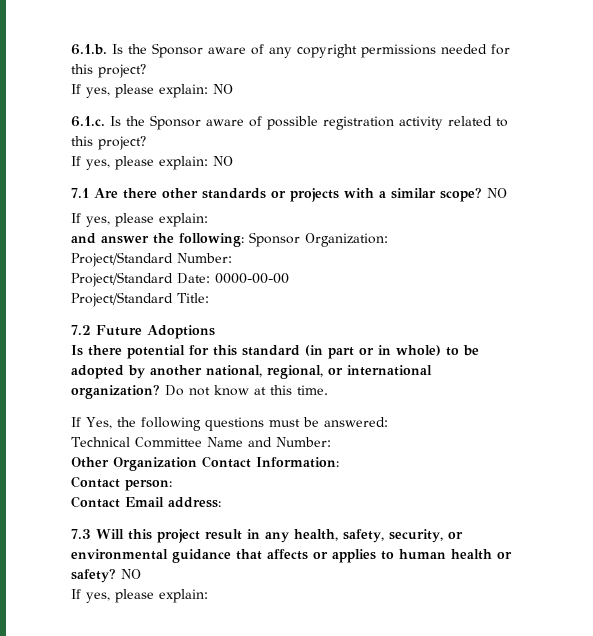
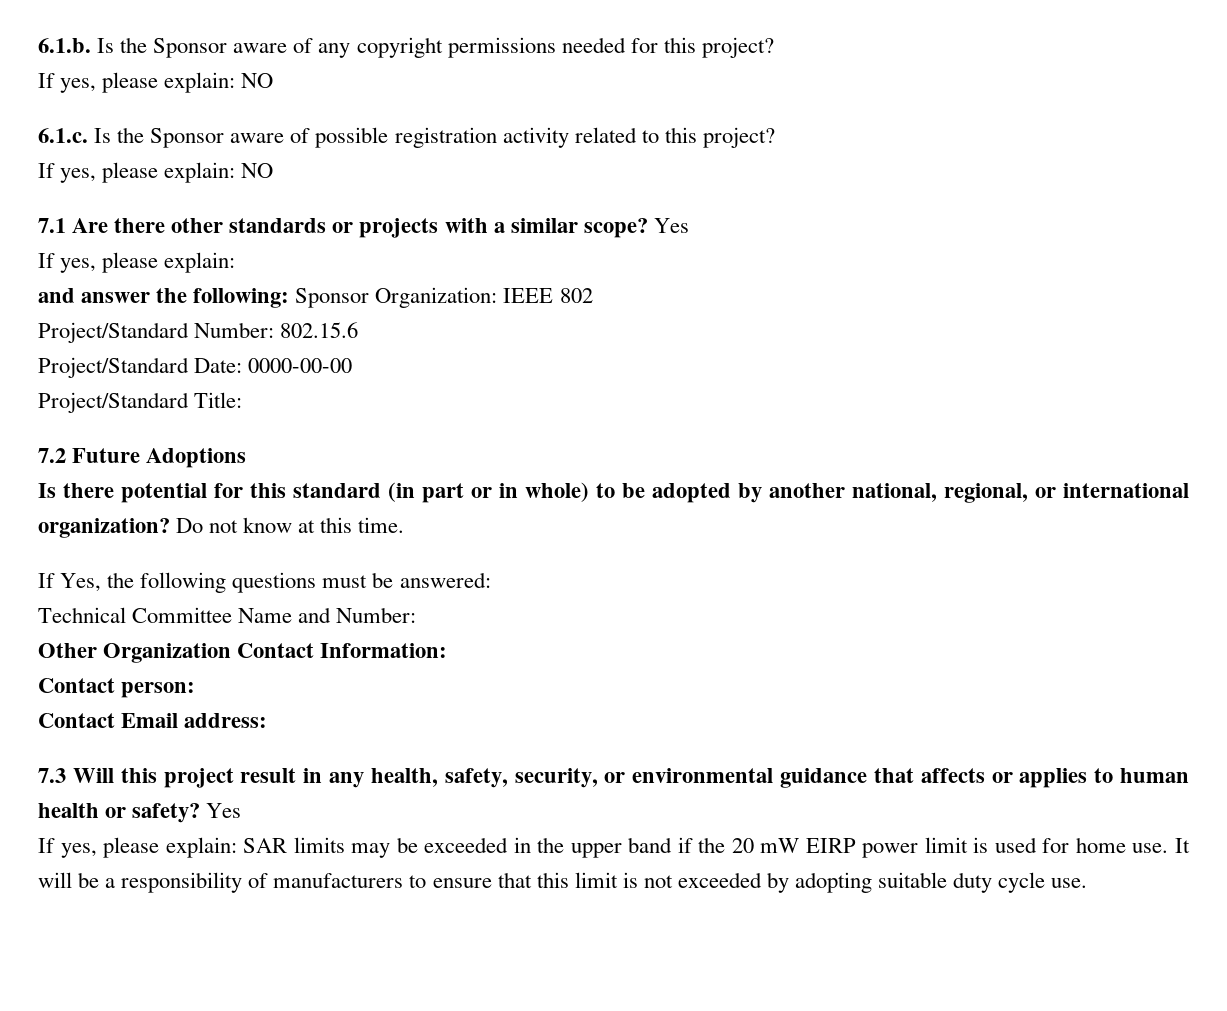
- 7.1 Are there other standards or projects with a similar scope? NO
+ 7.1 Are there other standards or projects with a similar scope? Yes
- and answer the following: Sponsor Organization:
+ and answer the following: Sponsor Organization: IEEE 802
- Project/Standard Number:
+ Project/Standard Number: 802.15.6
- 7.3 Will this project result in any health, safety, security, or environmental guidance that affects or applies to human health or safety? NO
- If yes, please explain:
+ 7.3 Will this project result in any health, safety, security, or environmental guidance that affects or applies to human health or safety? Yes
+ If yes, please explain: SAR limits may be exceeded in the upper band if the 20 mW EIRP power limit is used for home use. It will be a responsibility of manufacturers to ensure that this limit is not exceeded by adopting suitable duty cycle use.

